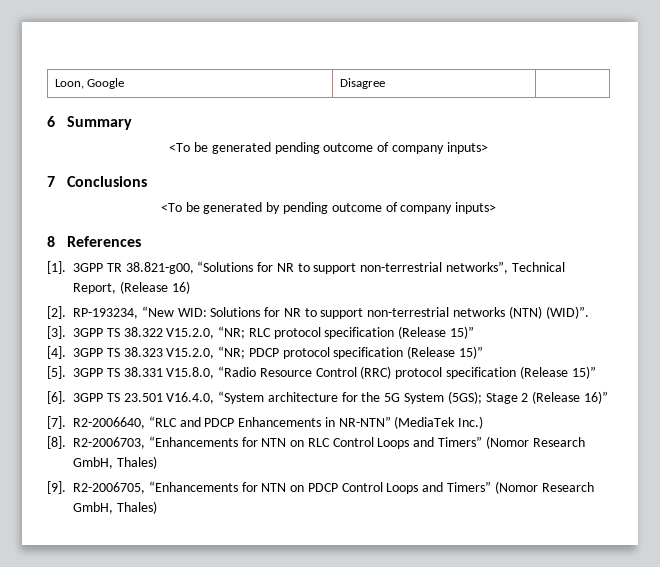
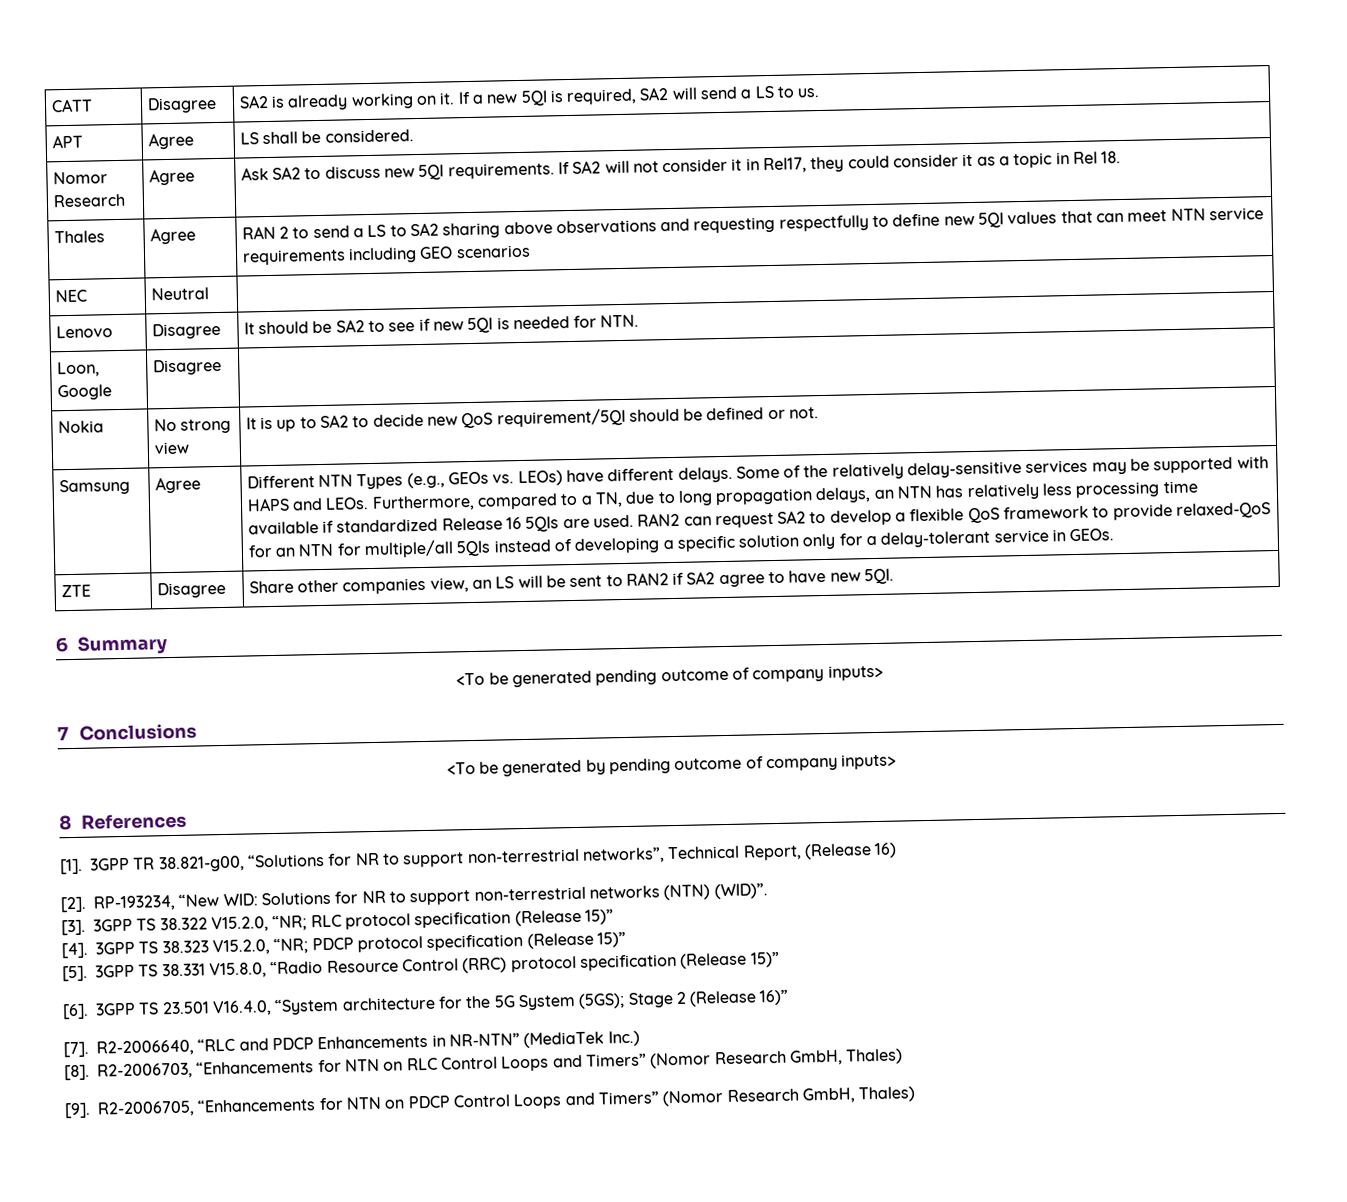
+ CATT | Disagree | SA2 is already working on it. If a new 5QI is required, SA2 will send a LS to us.
+ APT | Agree | LS shall be considered.
+ Nomor Research | Agree | Ask SA2 to discuss new 5QI requirements. If SA2 will not consider it in Rel17, they could consider it as a topic in Rel 18.
+ Thales | Agree | RAN 2 to send a LS to SA2 sharing above observations and requesting respectfully to define new 5QI values that can meet NTN service requirements including GEO scenarios
+ NEC | Neutral |
+ Lenovo | Disagree | It should be SA2 to see if new 5QI is needed for NTN.
  Loon, Google | Disagree |
+ Nokia | No strong view | It is up to SA2 to decide new QoS requirement/5QI should be defined or not.
+ Samsung | Agree | Different NTN Types (e.g., GEOs vs. LEOs) have different delays. Some of the relatively delay-sensitive services may be supported with HAPS and LEOs. Furthermore, compared to a TN, due to long propagation delays, an NTN has relatively less processing time available if standardized Release 16 5QIs are used. RAN2 can request SA2 to develop a flexible QoS framework to provide relaxed-QoS for an NTN for multiple/all 5QIs instead of developing a specific solution only for a delay-tolerant service in GEOs.
+ ZTE | Disagree | Share other companies view, an LS will be sent to RAN2 if SA2 agree to have new 5QI.

